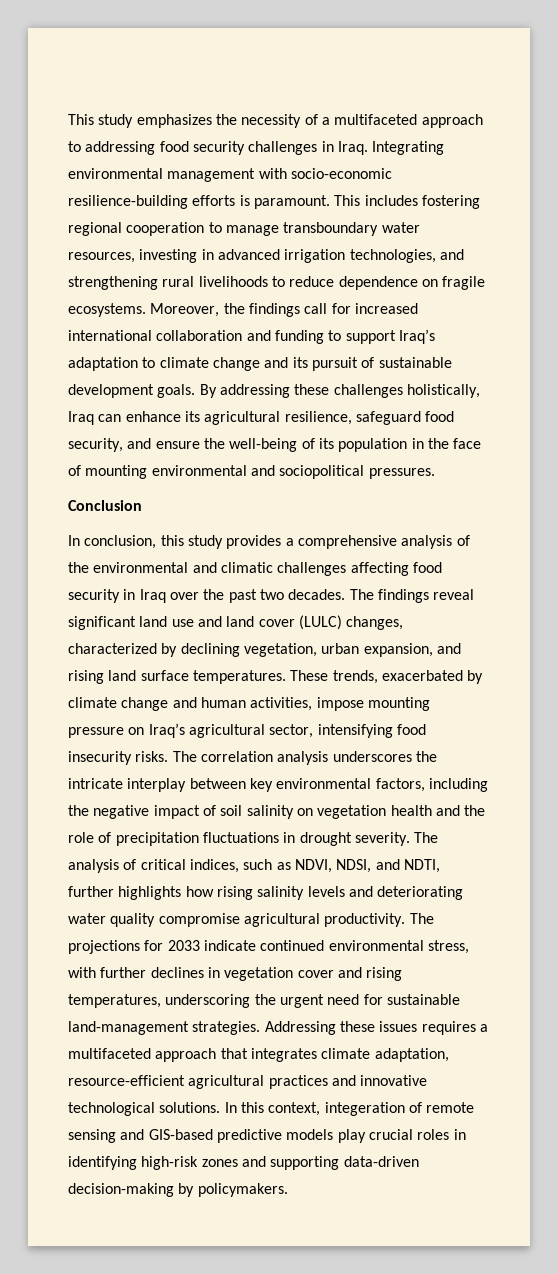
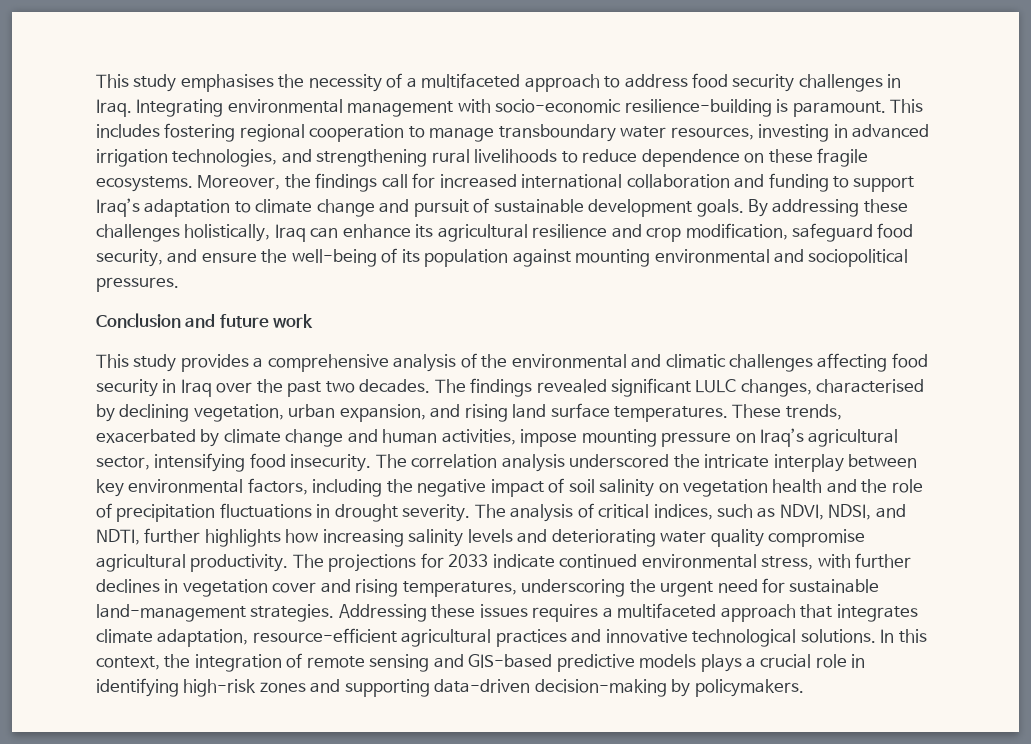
- This study emphasizes the necessity of a multifaceted approach to addressing food security challenges in Iraq.
+ This study emphasises the necessity of a multifaceted approach to address food security challenges in Iraq.
- Integrating environmental management with socio-economic resilience-building efforts is paramount.
+ Integrating environmental management with socio-economic resilience-building is paramount.
- This includes fostering regional cooperation to manage transboundary water resources, investing in advanced irrigation technologies, and strengthening rural livelihoods to reduce dependence on fragile ecosystems.
+ This includes fostering regional cooperation to manage transboundary water resources, investing in advanced irrigation technologies, and strengthening rural livelihoods to reduce dependence on these fragile ecosystems.
- Moreover, the findings call for increased international collaboration and funding to support Iraq’s adaptation to climate change and its pursuit of sustainable development goals.
+ Moreover, the findings call for increased international collaboration and funding to support Iraq’s adaptation to climate change and pursuit of sustainable development goals.
- By addressing these challenges holistically, Iraq can enhance its agricultural resilience, safeguard food security, and ensure the well-being of its population in the face of mounting environmental and sociopolitical pressures.
+ By addressing these challenges holistically, Iraq can enhance its agricultural resilience and crop modification, safeguard food security, and ensure the well-being of its population against mounting environmental and sociopolitical pressures.
- Conclusion
- In conclusion, this study provides a comprehensive analysis of the environmental and climatic challenges affecting food security in Iraq over the past two decades.
+ Conclusion and future work
+ This study provides a comprehensive analysis of the environmental and climatic challenges affecting food security in Iraq over the past two decades.
- The findings reveal significant land use and land cover (LULC) changes, characterized by declining vegetation, urban expansion, and rising land surface temperatures.
+ The findings revealed significant LULC changes, characterised by declining vegetation, urban expansion, and rising land surface temperatures.
- These trends, exacerbated by climate change and human activities, impose mounting pressure on Iraq’s agricultural sector, intensifying food insecurity risks.
+ These trends, exacerbated by climate change and human activities, impose mounting pressure on Iraq’s agricultural sector, intensifying food insecurity.
- The correlation analysis underscores the intricate interplay between key environmental factors, including the negative impact of soil salinity on vegetation health and the role of precipitation fluctuations in drought severity.
+ The correlation analysis underscored the intricate interplay between key environmental factors, including the negative impact of soil salinity on vegetation health and the role of precipitation fluctuations in drought severity.
- The analysis of critical indices, such as NDVI, NDSI, and NDTI, further highlights how rising salinity levels and deteriorating water quality compromise agricultural productivity.
+ The analysis of critical indices, such as NDVI, NDSI, and NDTI, further highlights how increasing salinity levels and deteriorating water quality compromise agricultural productivity.
- In this context, integeration of remote sensing and GIS-based predictive models play crucial roles in identifying high-risk zones and supporting data-driven decision-making by policymakers.
+ In this context, the integration of remote sensing and GIS-based predictive models plays a crucial role in identifying high-risk zones and supporting data-driven decision-making by policymakers.

